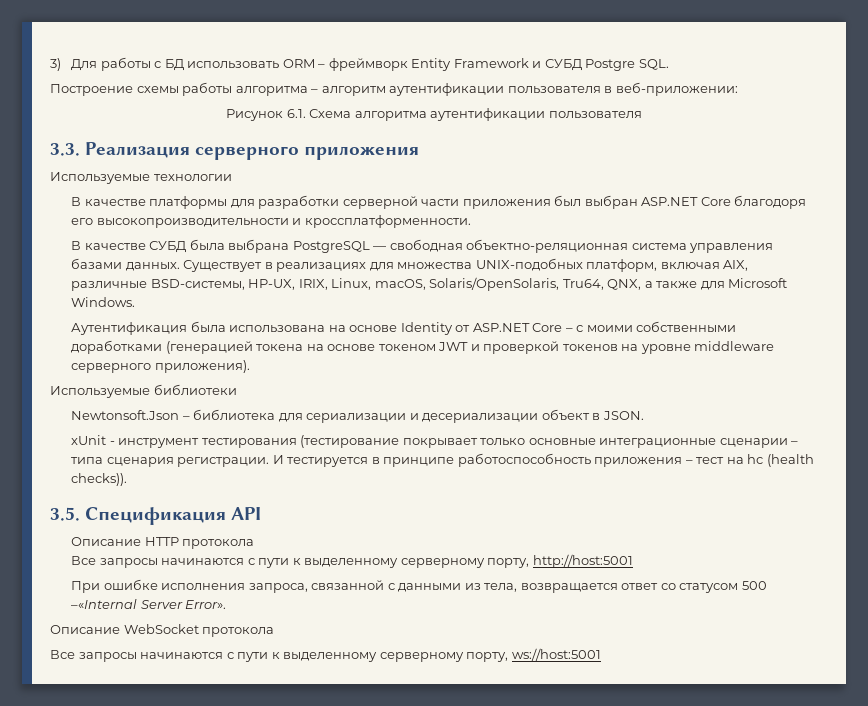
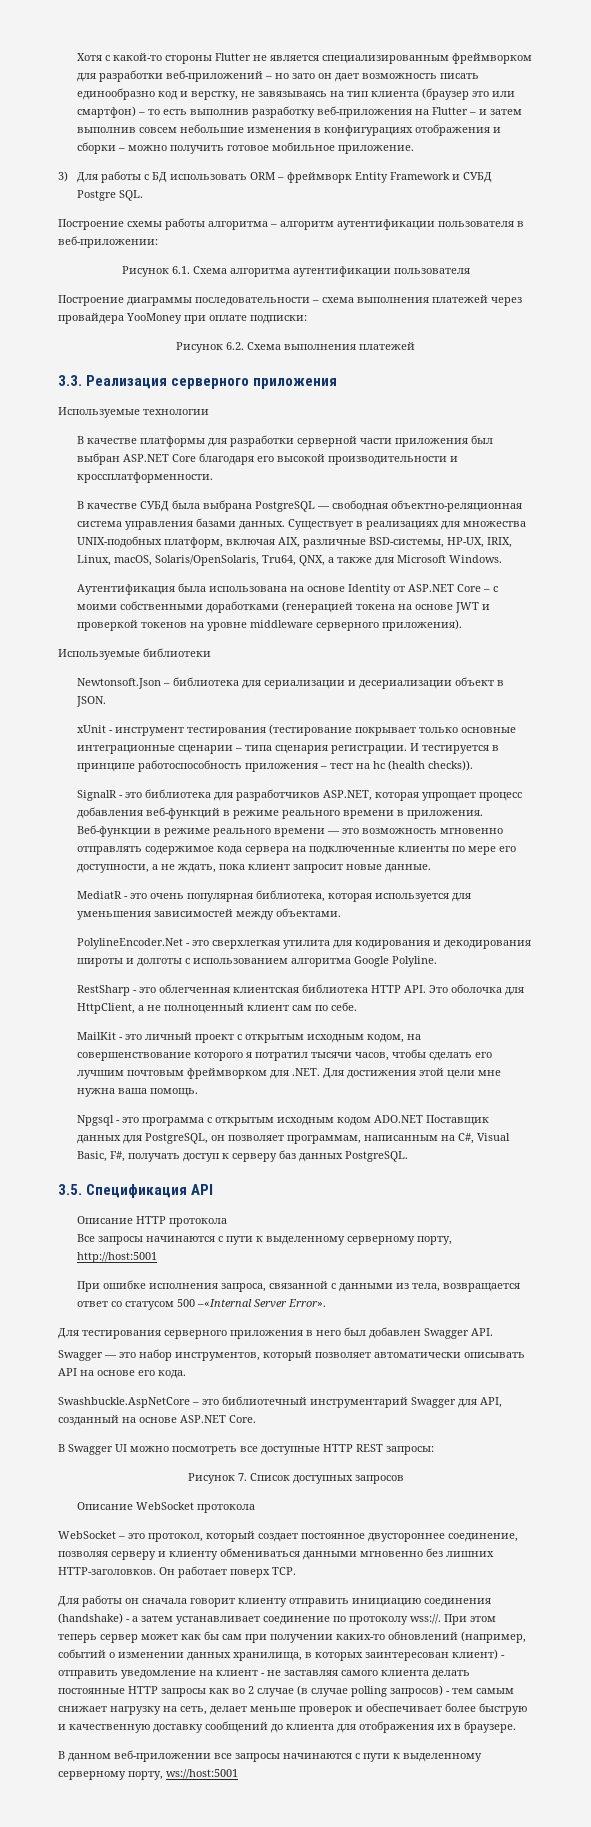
+ Хотя с какой-то стороны Flutter не является специализированным фреймворком для разработки веб-приложений – но зато он дает возможность писать единообразно код и верстку, не завязываясь на тип клиента (браузер это или смартфон) – то есть выполнив разработку веб-приложения на Flutter – и затем выполнив совсем небольшие изменения в конфигурациях отображения и сборки – можно получить готовое мобильное приложение.
+ Построение диаграммы последовательности – схема выполнения платежей через провайдера YooMoney при оплате подписки:
+ Рисунок 6.2. Схема выполнения платежей
- В качестве платформы для разработки серверной части приложения был выбран ASP.NET Core благодоря его высокопроизводительности и кроссплатформенности.
+ В качестве платформы для разработки серверной части приложения был выбран ASP.NET Core благодаря его высокой производительности и кроссплатформенности.
- Аутентификация была использована на основе Identity от ASP.NET Core – с моими собственными доработками (генерацией токена на основе токеном JWT и проверкой токенов на уровне middleware серверного приложения).
+ Аутентификация была использована на основе Identity от ASP.NET Core – с моими собственными доработками (генерацией токена на основе JWT и проверкой токенов на уровне middleware серверного приложения).
+ SignalR - это библиотека для разработчиков ASP.NET, которая упрощает процесс добавления веб-функций в режиме реального времени в приложения. Веб-функции в режиме реального времени — это возможность мгновенно отправлять содержимое кода сервера на подключенные клиенты по мере его доступности, а не ждать, пока клиент запросит новые данные.
+ MediatR - это очень популярная библиотека, которая используется для уменьшения зависимостей между объектами.
+ PolylineEncoder.Net - это сверхлегкая утилита для кодирования и декодирования широты и долготы с использованием алгоритма Google Polyline.
+ RestSharp - это облегченная клиентская библиотека HTTP API. Это оболочка для HttpClient, а не полноценный клиент сам по себе.
+ MailKit - это личный проект с открытым исходным кодом, на совершенствование которого я потратил тысячи часов, чтобы сделать его лучшим почтовым фреймворком для .NET. Для достижения этой цели мне нужна ваша помощь.
+ Npgsql - это программа с открытым исходным кодом ADO.NET Поставщик данных для PostgreSQL, он позволяет программам, написанным на C#, Visual Basic, F#, получать доступ к серверу баз данных PostgreSQL.
+ Для тестирования серверного приложения в него был добавлен Swagger API.
+ Swagger — это набор инструментов, который позволяет автоматически описывать API на основе его кода.
+ Swashbuckle.AspNetCore – это библиотечный инструментарий Swagger для API, созданный на основе ASP.NET Core.
+ В Swagger UI можно посмотреть все доступные HTTP REST запросы:
+ Рисунок 7. Список доступных запросов
  Описание WebSocket протокола
- Все запросы начинаются с пути к выделенному серверному порту, ws://host:5001
+ WebSocket – это протокол, который создает постоянное двустороннее соединение, позволяя серверу и клиенту обмениваться данными мгновенно без лишних HTTP-заголовков. Он работает поверх TCP.
+ Для работы он сначала говорит клиенту отправить инициацию соединения (handshake) - а затем устанавливает соединение по протоколу wss://. При этом теперь сервер может как бы сам при получении каких-то обновлений (например, событий о изменении данных хранилища, в которых заинтересован клиент) - отправить уведомление на клиент - не заставляя самого клиента делать постоянные HTTP запросы как во 2 случае (в случае polling запросов) - тем самым снижает нагрузку на сеть, делает меньше проверок и обеспечивает более быструю и качественную доставку сообщений до клиента для отображения их в браузере.
+ В данном веб-приложении все запросы начинаются с пути к выделенному серверному порту, ws://host:5001

